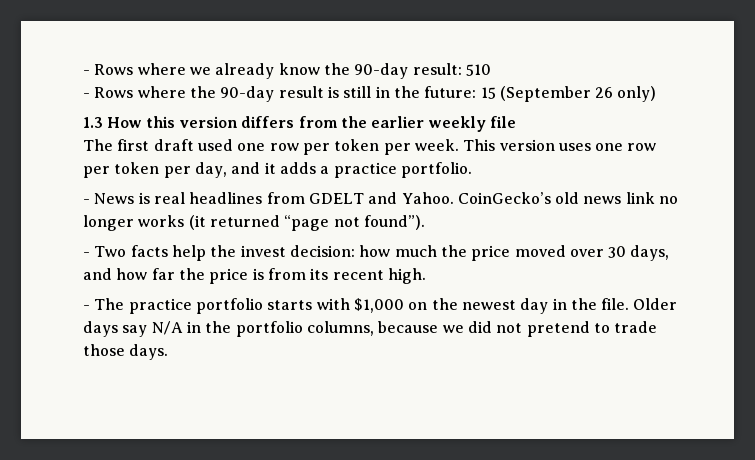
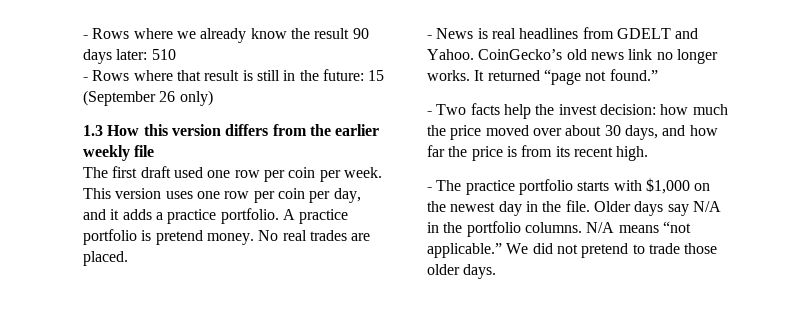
- - Rows where we already know the 90-day result: 510
+ - Rows where we already know the result 90 days later: 510
- - Rows where the 90-day result is still in the future: 15 (September 26 only)
+ - Rows where that result is still in the future: 15 (September 26 only)
- The first draft used one row per token per week.
+ The first draft used one row per coin per week.
- This version uses one row per token per day, and it adds a practice portfolio.
+ This version uses one row per coin per day, and it adds a practice portfolio. A practice portfolio is pretend money. No real trades are placed.
- CoinGecko’s old news link no longer works (it returned “page not found”).
+ CoinGecko’s old news link no longer works. It returned “page not found.”
- - Two facts help the invest decision: how much the price moved over 30 days, and how far the price is from its recent high.
+ - Two facts help the invest decision: how much the price moved over about 30 days, and how far the price is from its recent high.
- Older days say N/A in the portfolio columns, because we did not pretend to trade those days.
+ Older days say N/A in the portfolio columns. N/A means “not applicable.” We did not pretend to trade those older days.

